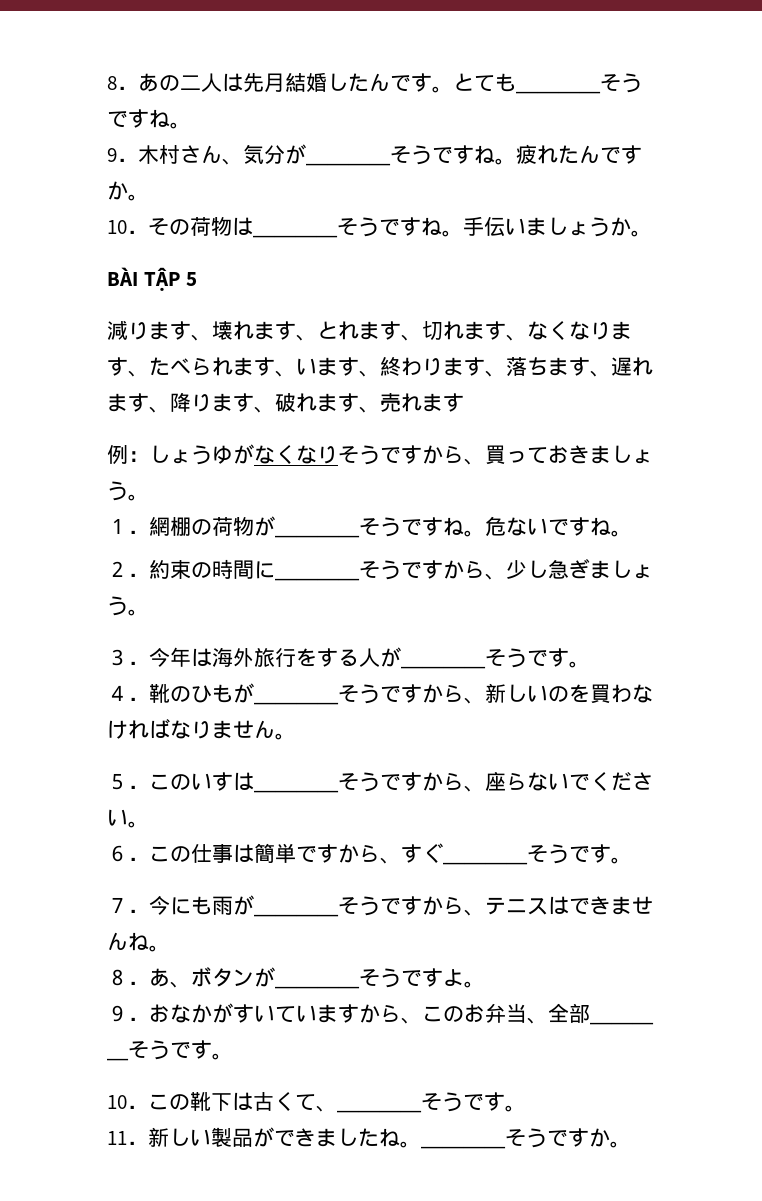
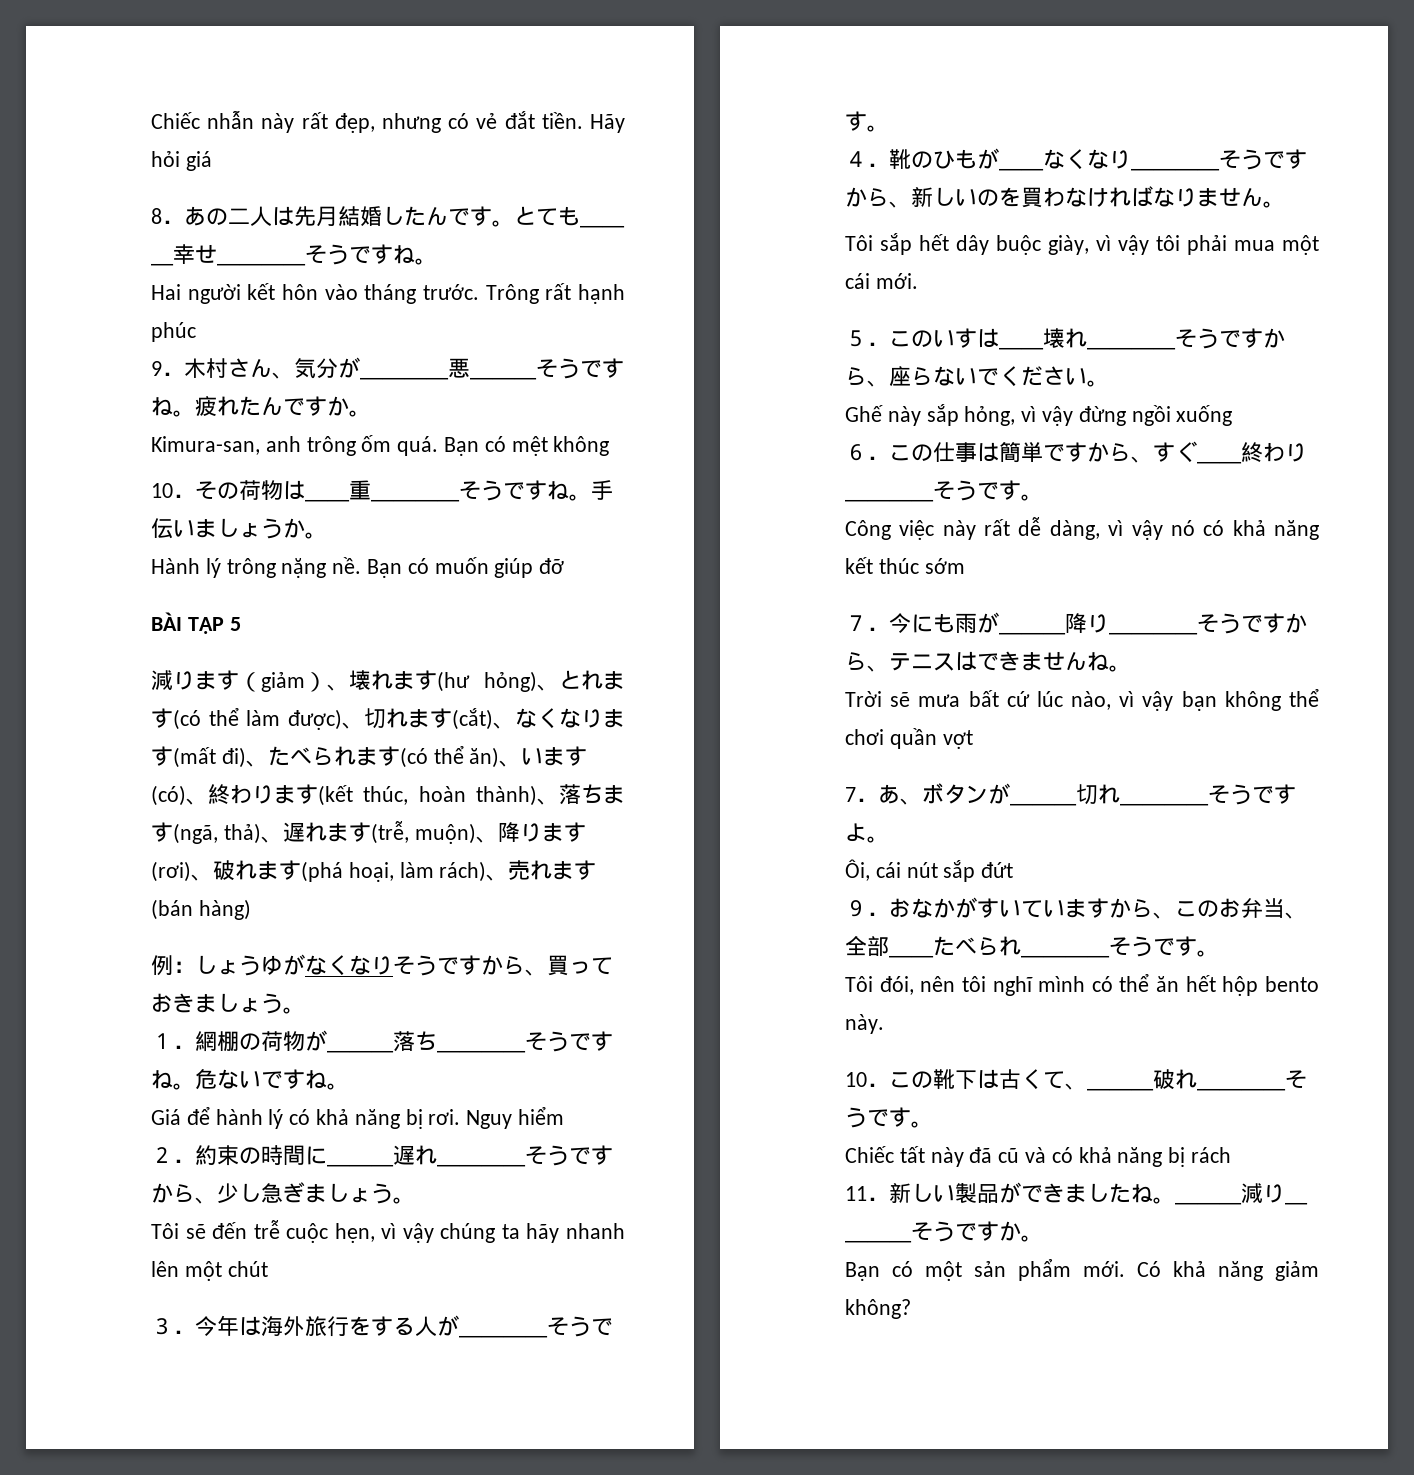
+ Chiếc nhẫn này rất đẹp, nhưng có vẻ đắt tiền. Hãy hỏi giá
- とても＿＿＿＿そうですね。
+ とても＿＿＿幸せ＿＿＿＿そうですね。
+ Hai người kết hôn vào tháng trước. Trông rất hạnh phúc
- 9．木村さん、気分が＿＿＿＿そうですね。
+ 9．木村さん、気分が＿＿＿＿悪＿＿＿そうですね。
+ Kimura-san, anh trông ốm quá. Bạn có mệt không
- 10．その荷物は＿＿＿＿そうですね。
+ 10．その荷物は＿＿重＿＿＿＿そうですね。
+ Hành lý trông nặng nề. Bạn có muốn giúp đỡ
- 減ります、壊れます、とれます、切れます、なくなります、たべられます、います、終わります、落ちます、遅れます、降ります、破れます、売れます
+ 減ります（giảm）、壊れます(hư hỏng)、とれます(có thể làm được)、切れます(cắt)、なくなります(mất đi)、たべられます(có thể ăn)、います(có)、終わります(kết thúc, hoàn thành)、落ちます(ngã, thả)、遅れます(trễ, muộn)、降ります(rơi)、破れます(phá hoại, làm rách)、売れます(bán hàng)
- １．網棚の荷物が＿＿＿＿そうですね。
+ １．網棚の荷物が＿＿＿落ち＿＿＿＿そうですね。
+ Giá để hành lý có khả năng bị rơi. Nguy hiểm
- ２．約束の時間に＿＿＿＿そうですから、少し急ぎましょう。
+ ２．約束の時間に＿＿＿遅れ＿＿＿＿そうですから、少し急ぎましょう。
+ Tôi sẽ đến trễ cuộc hẹn, vì vậy chúng ta hãy nhanh lên một chút
- ４．靴のひもが＿＿＿＿そうですから、新しいのを買わなければなりません。
+ ４．靴のひもが＿＿なくなり＿＿＿＿そうですから、新しいのを買わなければなりません。
+ Tôi sắp hết dây buộc giày, vì vậy tôi phải mua một cái mới.
- ５．このいすは＿＿＿＿そうですから、座らないでください。
+ ５．このいすは＿＿壊れ＿＿＿＿そうですから、座らないでください。
+ Ghế này sắp hỏng, vì vậy đừng ngồi xuống
- ６．この仕事は簡単ですから、すぐ＿＿＿＿そうです。
+ ６．この仕事は簡単ですから、すぐ＿＿終わり＿＿＿＿そうです。
+ Công việc này rất dễ dàng, vì vậy nó có khả năng kết thúc sớm
- ７．今にも雨が＿＿＿＿そうですから、テニスはできませんね。
+ ７．今にも雨が＿＿＿降り＿＿＿＿そうですから、テニスはできませんね。
- ８．あ、ボタンが＿＿＿＿そうですよ。
+ Trời sẽ mưa bất cứ lúc nào, vì vậy bạn không thể chơi quần vợt
+ 7．あ、ボタンが＿＿＿切れ＿＿＿＿そうですよ。
+ Ôi, cái nút sắp đứt
- ９．おなかがすいていますから、このお弁当、全部＿＿＿＿そうです。
+ ９．おなかがすいていますから、このお弁当、全部＿＿たべられ＿＿＿＿そうです。
+ Tôi đói, nên tôi nghĩ mình có thể ăn hết hộp bento này.
- 10．この靴下は古くて、＿＿＿＿そうです。
+ 10．この靴下は古くて、＿＿＿破れ＿＿＿＿そうです。
+ Chiếc tất này đã cũ và có khả năng bị rách
- ＿＿＿＿そうですか。
+ ＿＿＿減り＿＿＿＿そうですか。
+ Bạn có một sản phẩm mới. Có khả năng giảm không?

